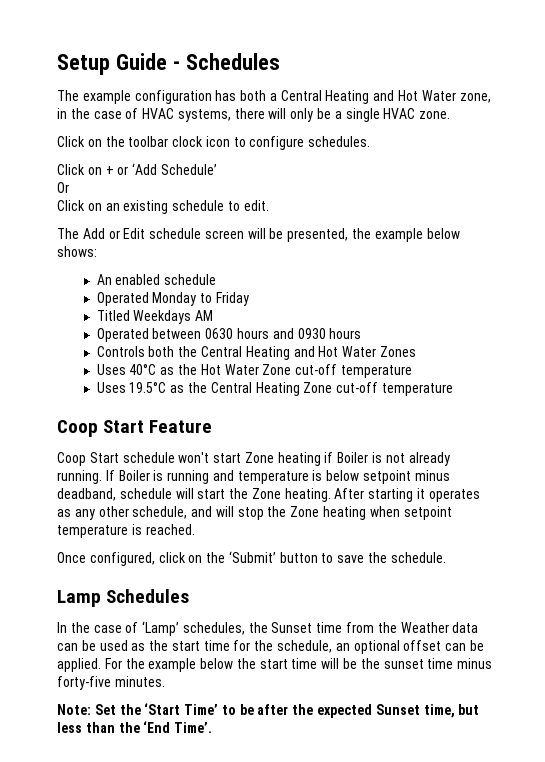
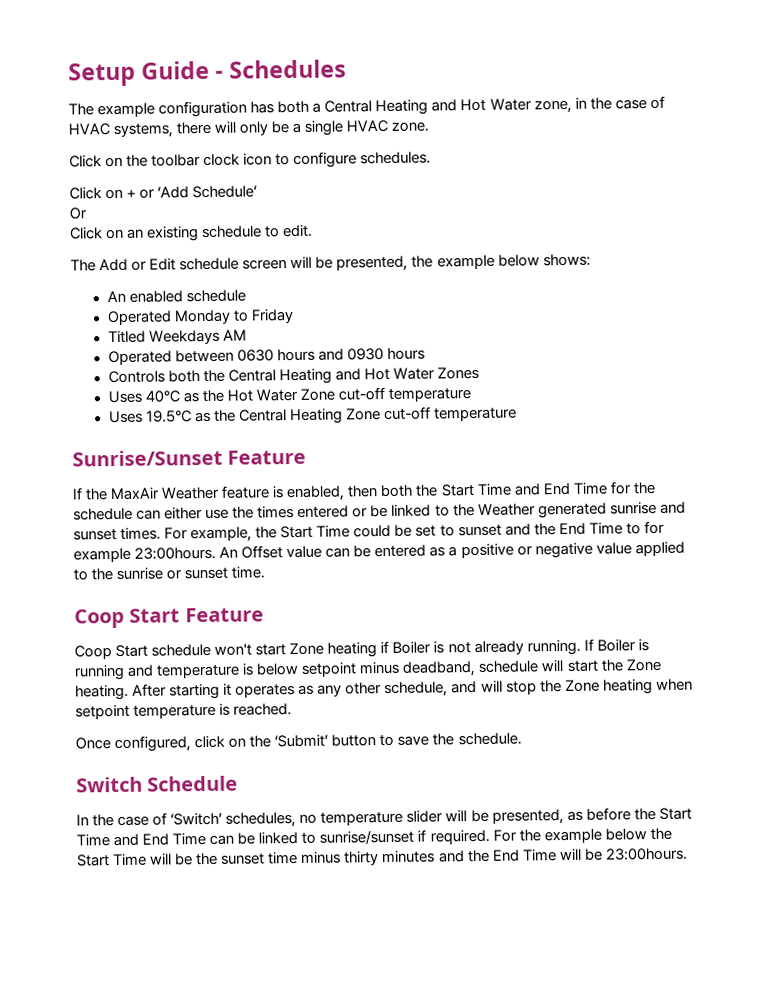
+ Sunrise/Sunset Feature
+ If the MaxAir Weather feature is enabled, then both the Start Time and End Time for the schedule can either use the times entered or be linked to the Weather generated sunrise and sunset times. For example, the Start Time could be set to sunset and the End Time to for example 23:00hours. An Offset value can be entered as a positive or negative value applied to the sunrise or sunset time.
- Lamp Schedules
+ Switch Schedule
- In the case of ‘Lamp’ schedules, the Sunset time from the Weather data can be used as the start time for the schedule, an optional offset can be applied.
+ In the case of ‘Switch’ schedules, no temperature slider will be presented, as before the Start Time and End Time can be linked to sunrise/sunset if required.
- For the example below the start time will be the sunset time minus forty-five minutes.
- Note: Set the ‘Start Time’ to be after the expected Sunset time, but less than the ‘End Time’.
+ For the example below the Start Time will be the sunset time minus thirty minutes and the End Time will be 23:00hours.

